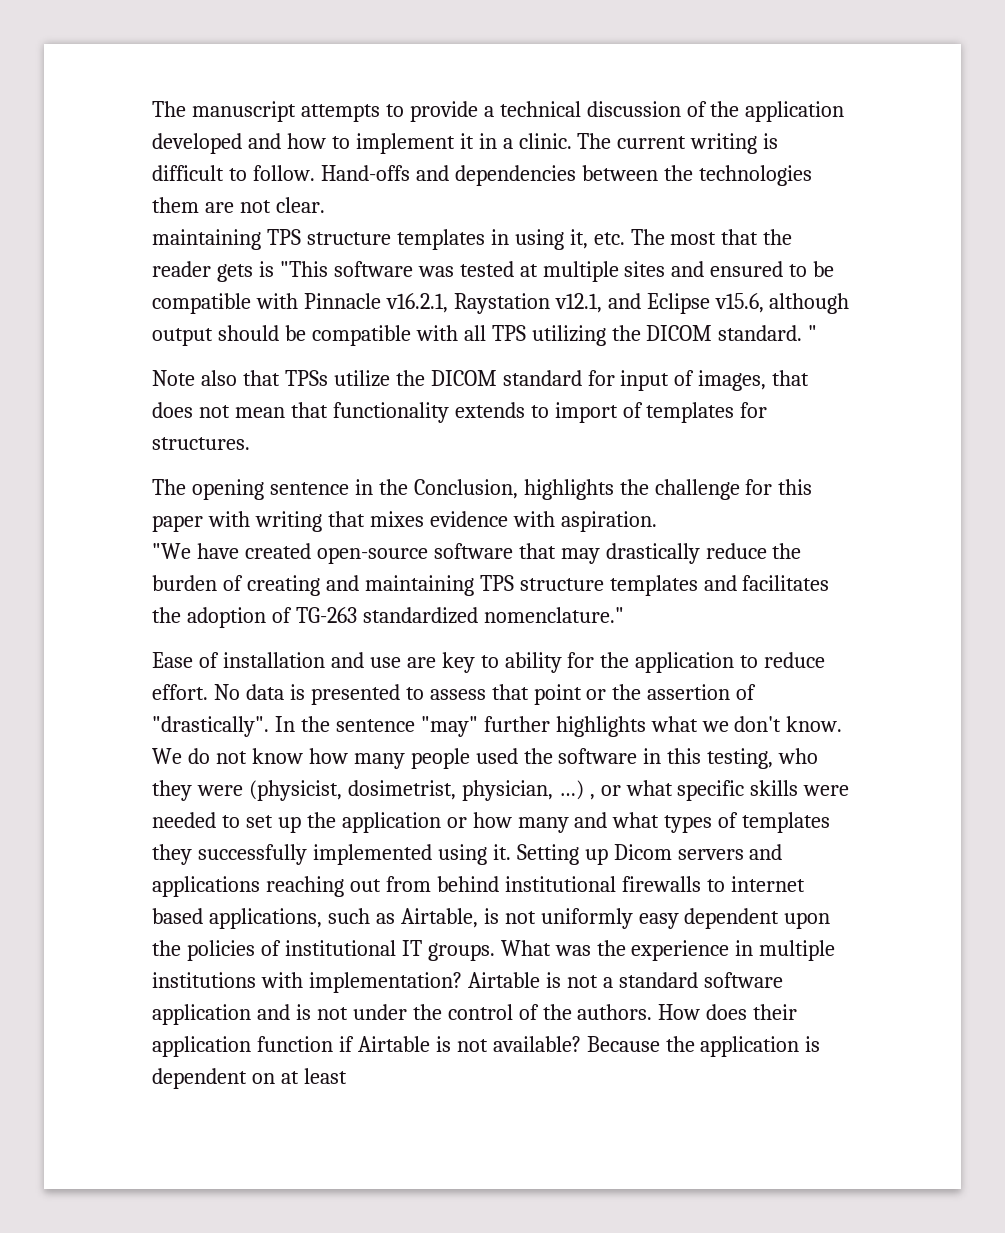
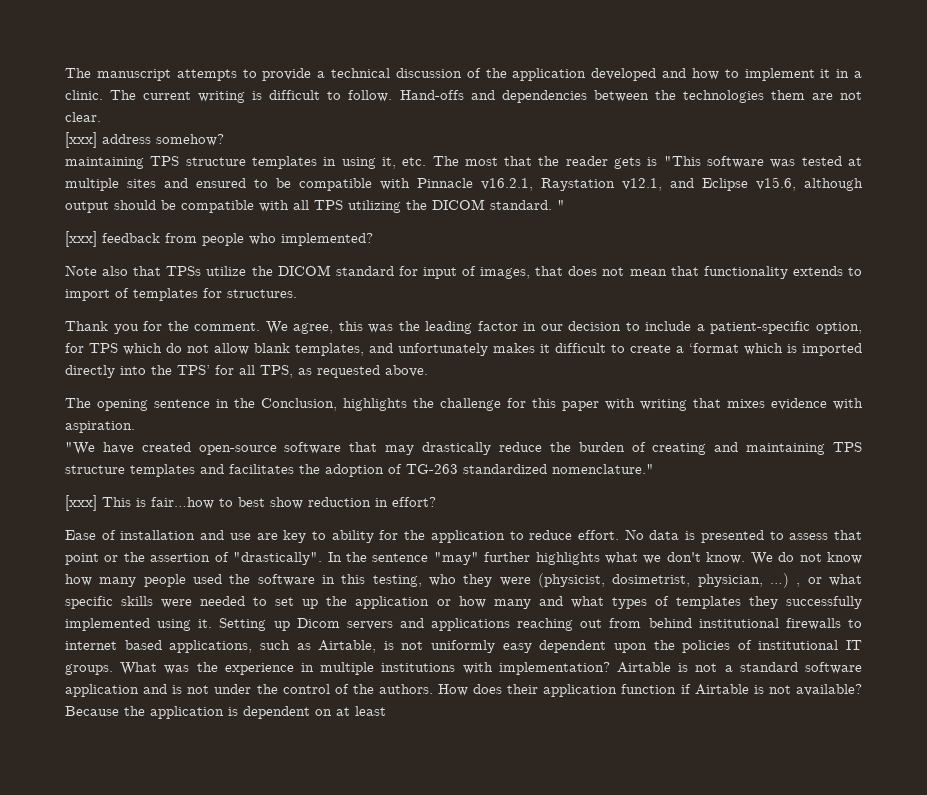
+ [xxx] address somehow?
+ [xxx] feedback from people who implemented?
+ Thank you for the comment. We agree, this was the leading factor in our decision to include a patient-specific option, for TPS which do not allow blank templates, and unfortunately makes it difficult to create a ‘format which is imported directly into the TPS’ for all TPS, as requested above.
+ [xxx] This is fair…how to best show reduction in effort?

